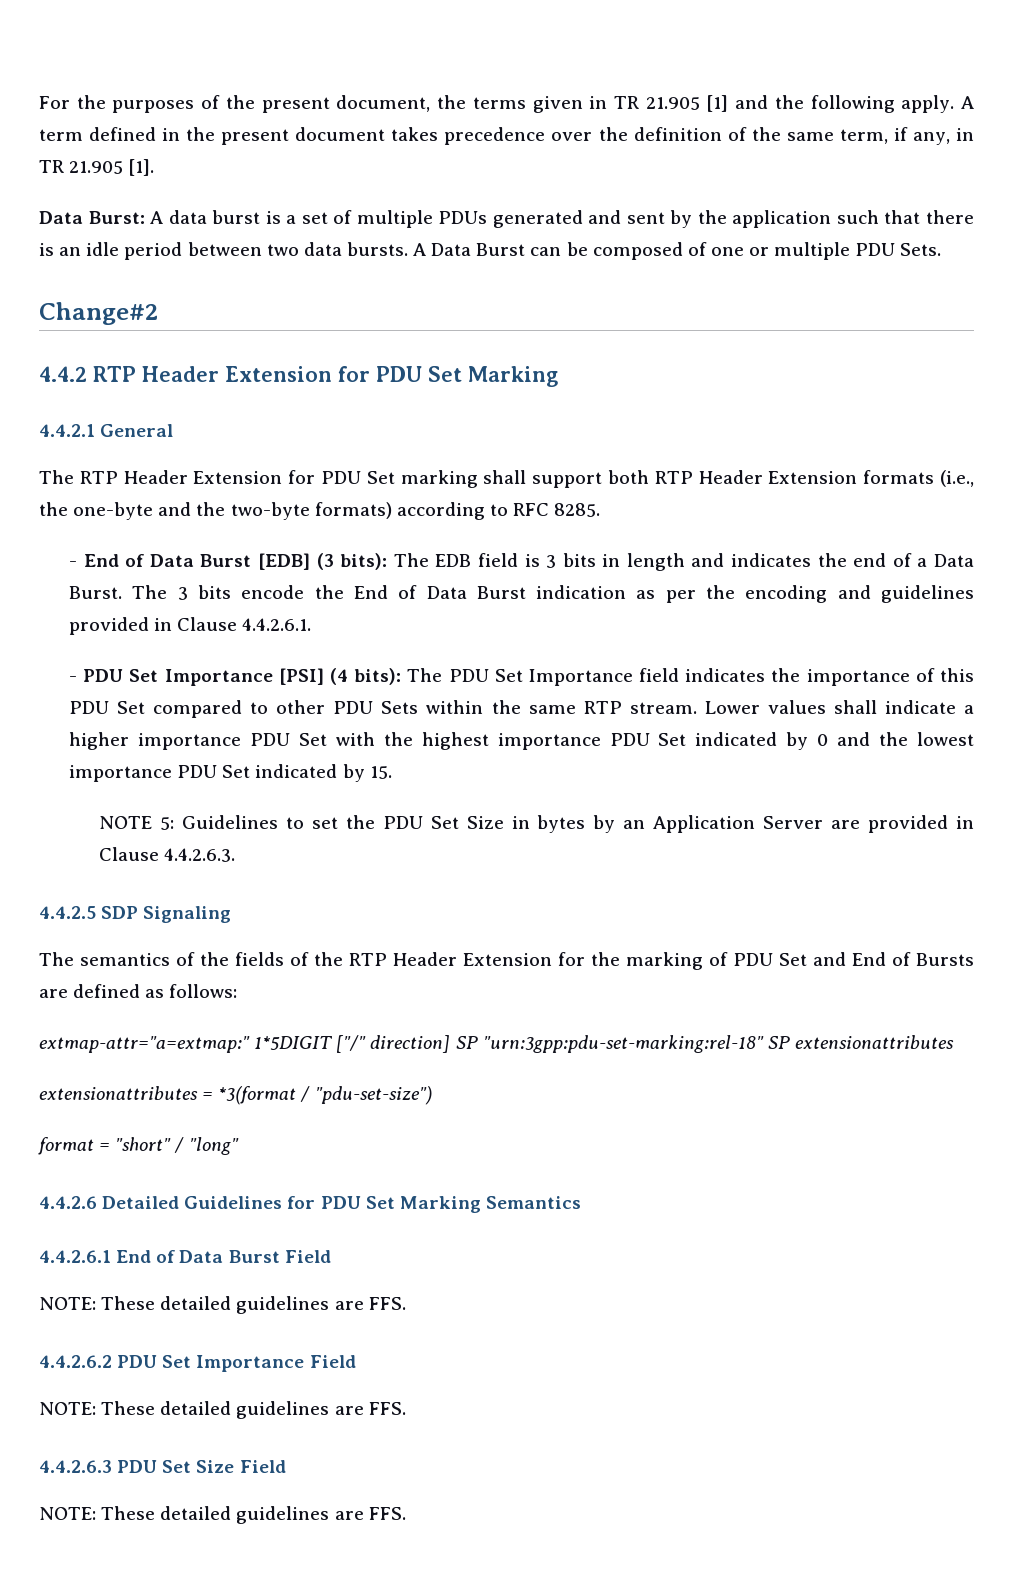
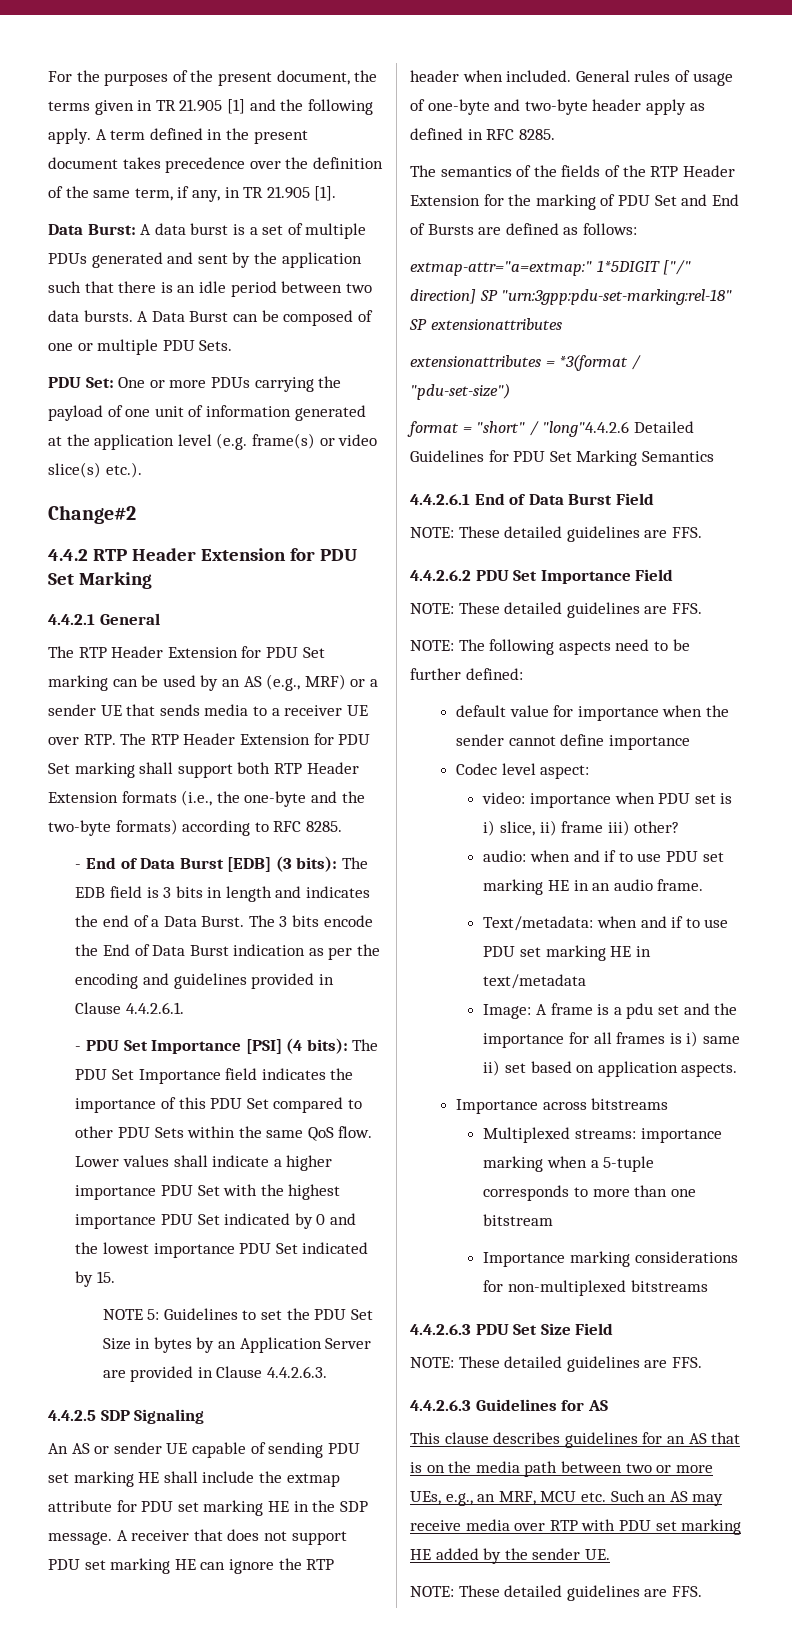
+ PDU Set: One or more PDUs carrying the payload of one unit of information generated at the application level (e.g. frame(s) or video slice(s) etc.).
- The RTP Header Extension for PDU Set marking shall support both RTP Header Extension formats (i.e., the one-byte and the two-byte formats) according to RFC 8285.
+ The RTP Header Extension for PDU Set marking can be used by an AS (e.g., MRF) or a sender UE that sends media to a receiver UE over RTP. The RTP Header Extension for PDU Set marking shall support both RTP Header Extension formats (i.e., the one-byte and the two-byte formats) according to RFC 8285.
- - PDU Set Importance [PSI] (4 bits): The PDU Set Importance field indicates the importance of this PDU Set compared to other PDU Sets within the same RTP stream.
+ - PDU Set Importance [PSI] (4 bits): The PDU Set Importance field indicates the importance of this PDU Set compared to other PDU Sets within the same QoS flow.
+ An AS or sender UE capable of sending PDU set marking HE shall include the extmap attribute for PDU set marking HE in the SDP message. A receiver that does not support PDU set marking HE can ignore the RTP header when included. General rules of usage of one-byte and two-byte header apply as defined in RFC 8285.
- format = "short" / "long"
- 4.4.2.6 Detailed Guidelines for PDU Set Marking Semantics
+ format = "short" / "long"4.4.2.6 Detailed Guidelines for PDU Set Marking Semantics
+ NOTE: The following aspects need to be further defined:
+ default value for importance when the sender cannot define importance
+ Codec level aspect:
+ video: importance when PDU set is i) slice, ii) frame iii) other?
+ audio: when and if to use PDU set marking HE in an audio frame.
+ Text/metadata: when and if to use PDU set marking HE in text/metadata
+ Image: A frame is a pdu set and the importance for all frames is i) same ii) set based on application aspects.
+ Importance across bitstreams
+ Multiplexed streams: importance marking when a 5-tuple corresponds to more than one bitstream
+ Importance marking considerations for non-multiplexed bitstreams
+ 4.4.2.6.3 Guidelines for AS
+ This clause describes guidelines for an AS that is on the media path between two or more UEs, e.g., an MRF, MCU etc. Such an AS may receive media over RTP with PDU set marking HE added by the sender UE.
+ NOTE: These detailed guidelines are FFS.

